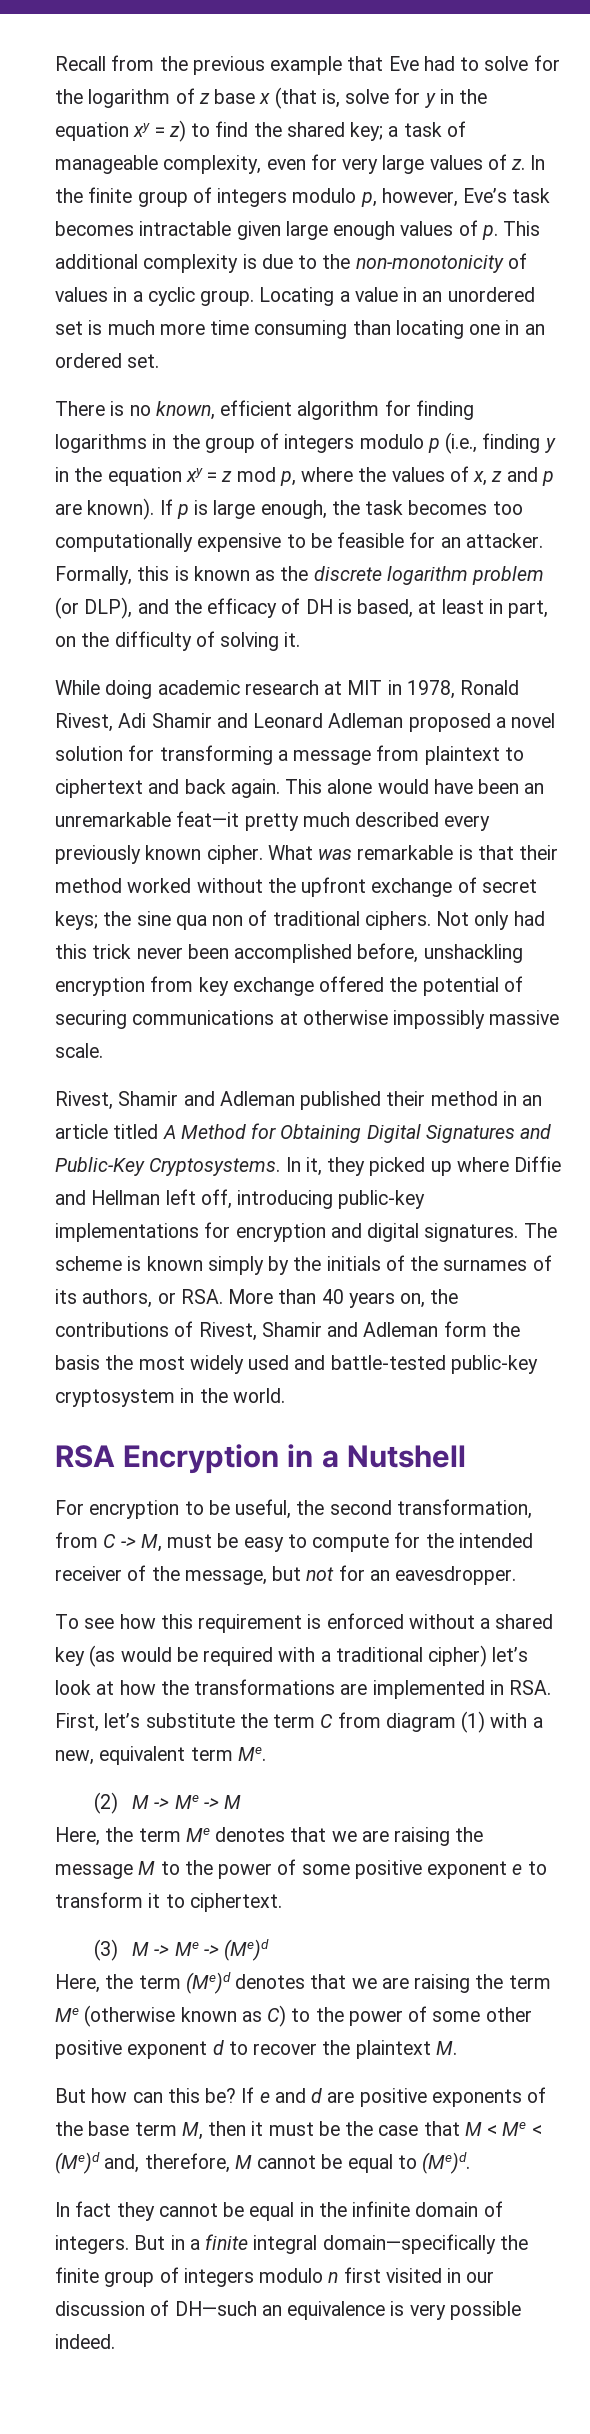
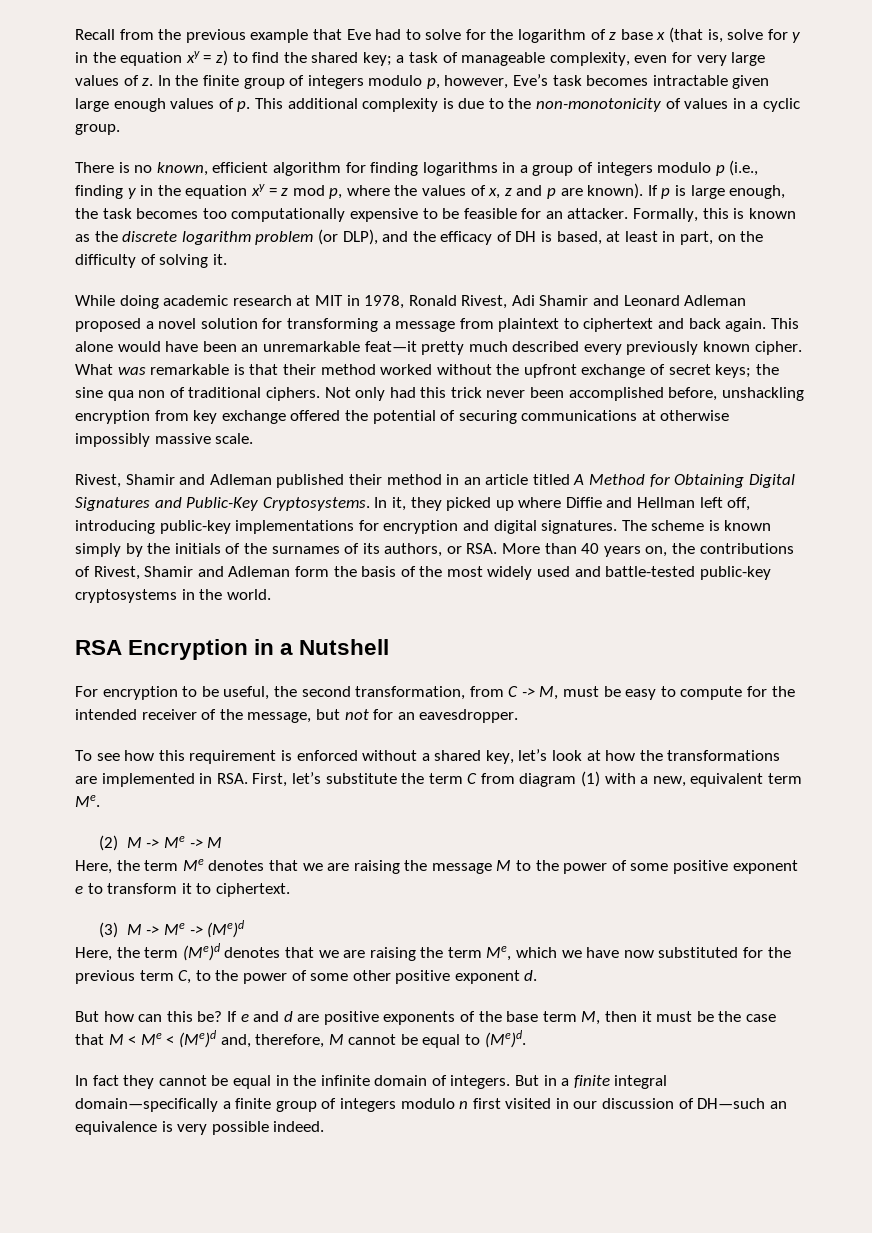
- Locating a value in an unordered set is much more time consuming than locating one in an ordered set.
- There is no known, efficient algorithm for finding logarithms in the group of integers modulo p (i.e., finding y in the equation xy = z mod p, where the values of x, z and p are known).
+ There is no known, efficient algorithm for finding logarithms in a group of integers modulo p (i.e., finding y in the equation xy = z mod p, where the values of x, z and p are known).
- The scheme is known simply by the initials of the surnames of its authors, or RSA. More than 40 years on, the contributions of Rivest, Shamir and Adleman form the basis the most widely used and battle-tested public-key cryptosystem in the world.
+ The scheme is known simply by the initials of the surnames of its authors, or RSA. More than 40 years on, the contributions of Rivest, Shamir and Adleman form the basis of the most widely used and battle-tested public-key cryptosystems in the world.
- To see how this requirement is enforced without a shared key (as would be required with a traditional cipher) let’s look at how the transformations are implemented in RSA. First, let’s substitute the term C from diagram (1) with a new, equivalent term Me.
+ To see how this requirement is enforced without a shared key, let’s look at how the transformations are implemented in RSA. First, let’s substitute the term C from diagram (1) with a new, equivalent term Me.
- Here, the term (Me)d denotes that we are raising the term Me (otherwise known as C) to the power of some other positive exponent d to recover the plaintext M.
+ Here, the term (Me)d denotes that we are raising the term Me, which we have now substituted for the previous term C, to the power of some other positive exponent d.
- But in a finite integral domain—specifically the finite group of integers modulo n first visited in our discussion of DH—such an equivalence is very possible indeed.
+ But in a finite integral domain—specifically a finite group of integers modulo n first visited in our discussion of DH—such an equivalence is very possible indeed.

